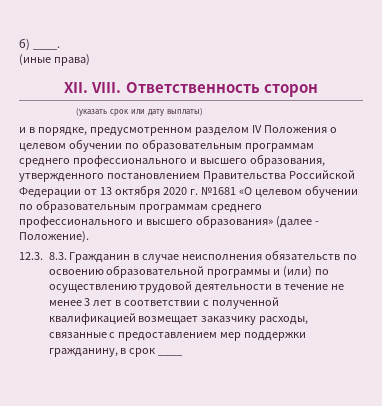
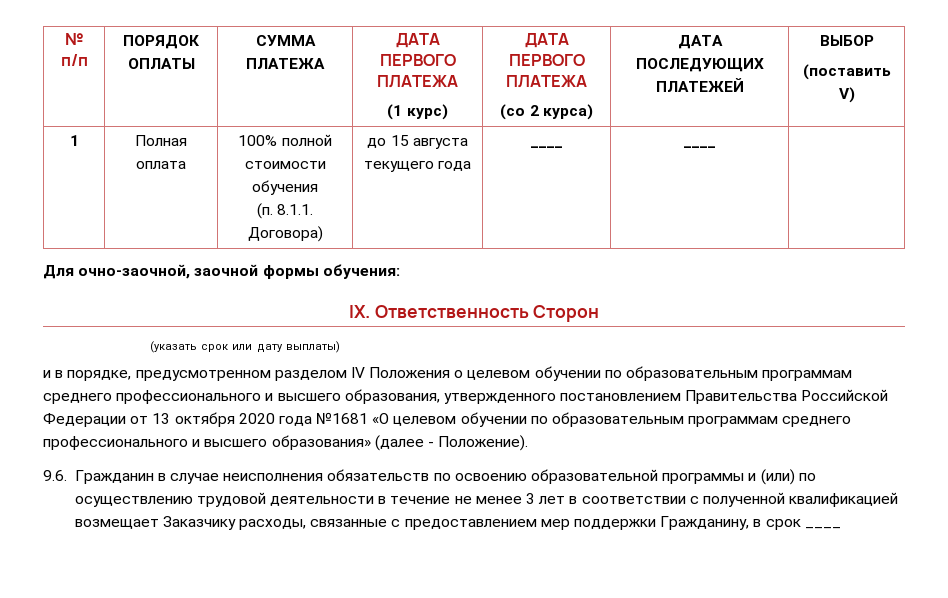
- б) ____.
- (иные права)
- XII. VIII. Ответственность сторон
+ № п/п | ПОРЯДОК ОПЛАТЫ | СУММА ПЛАТЕЖА | ДАТА ПЕРВОГО ПЛАТЕЖА
+ (1 курс) | ДАТА ПЕРВОГО ПЛАТЕЖА
+ (со 2 курса) | ДАТА ПОСЛЕДУЮЩИХ ПЛАТЕЖЕЙ | ВЫБОР
+ (поставить V)
+ 1 | Полная оплата | 100% полной стоимости обучения
+ (п. 8.1.1. Договора) | до 15 августа текущего года | ____ | ____ |
+ Для очно-заочной, заочной формы обучения:
+ IX. Ответственность Сторон
- и в порядке, предусмотренном разделом IV Положения о целевом обучении по образовательным программам среднего профессионального и высшего образования, утвержденного постановлением Правительства Российской Федерации от 13 октября 2020 г. №1681 «О целевом обучении по образовательным программам среднего профессионального и высшего образования» (далее - Положение).
+ и в порядке, предусмотренном разделом IV Положения о целевом обучении по образовательным программам среднего профессионального и высшего образования, утвержденного постановлением Правительства Российской Федерации от 13 октября 2020 года №1681 «О целевом обучении по образовательным программам среднего профессионального и высшего образования» (далее - Положение).
- 12.3. 8.3. Гражданин в случае неисполнения обязательств по освоению образовательной программы и (или) по осуществлению трудовой деятельности в течение не менее 3 лет в соответствии с полученной квалификацией возмещает заказчику расходы, связанные с предоставлением мер поддержки гражданину, в срок ____
+ 9.6. Гражданин в случае неисполнения обязательств по освоению образовательной программы и (или) по осуществлению трудовой деятельности в течение не менее 3 лет в соответствии с полученной квалификацией возмещает Заказчику расходы, связанные с предоставлением мер поддержки Гражданину, в срок ____

